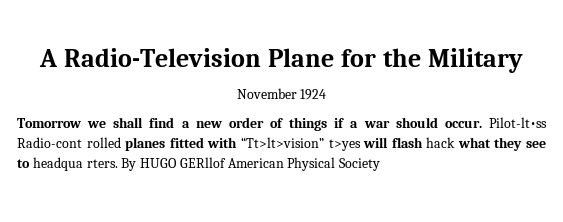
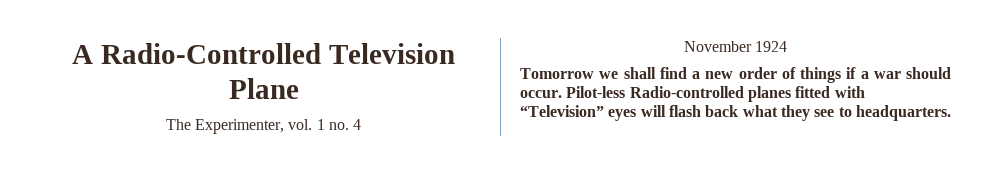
- A Radio-Television Plane for the Military
+ A Radio-Controlled Television Plane
+ The Experimenter, vol. 1 no. 4
- Pilot-lt•ss Radio-cont rolled planes fitted with “Tt>lt>vision” t>yes will flash hack what they see to headqua rters. By HUGO GERllof American Physical Society
+ Pilot-less Radio-controlled planes fitted with “Television” eyes will flash back what they see to headquarters.

